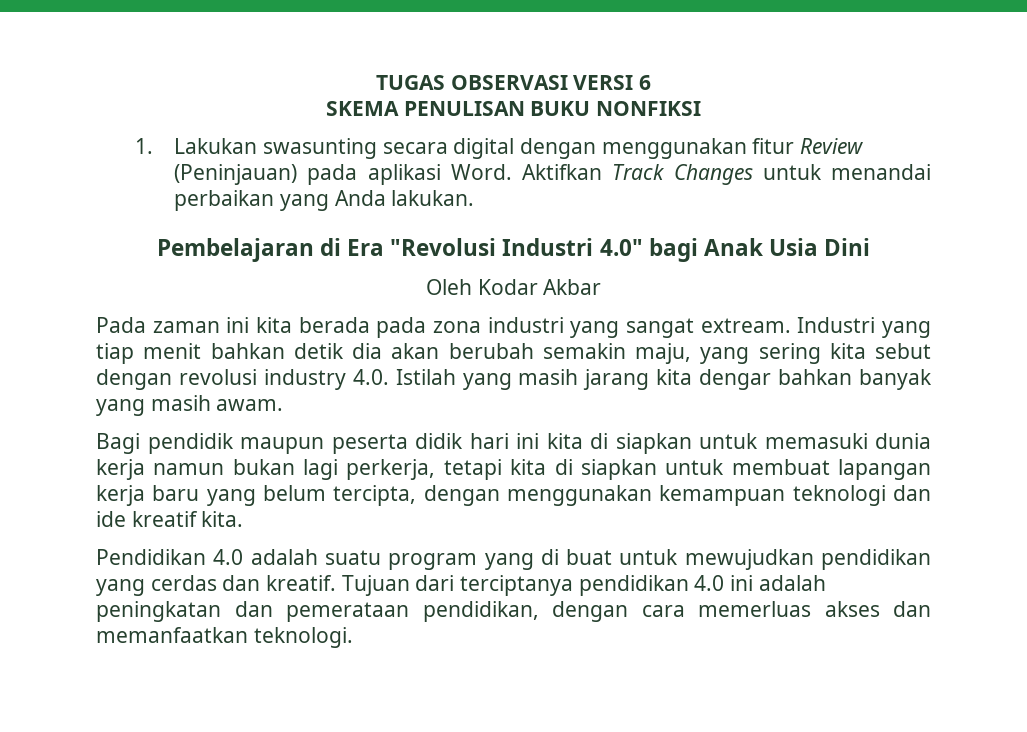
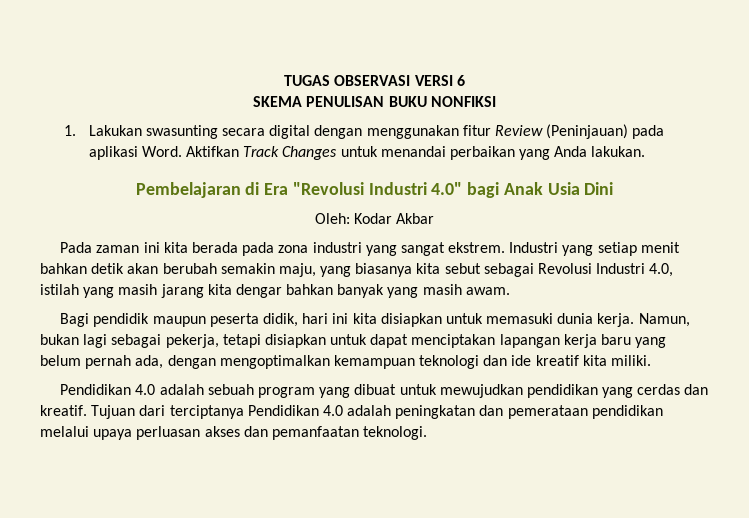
- Oleh Kodar Akbar
+ Oleh: Kodar Akbar
- Pada zaman ini kita berada pada zona industri yang sangat extream.
+ Pada zaman ini kita berada pada zona industri yang sangat ekstrem.
- Industri yang tiap menit bahkan detik dia akan berubah semakin maju, yang sering kita sebut dengan revolusi industry 4.0. Istilah yang masih jarang kita dengar bahkan banyak yang masih awam.
+ Industri yang setiap menit bahkan detik akan berubah semakin maju, yang biasanya kita sebut sebagai Revolusi Industri 4.0, istilah yang masih jarang kita dengar bahkan banyak yang masih awam.
- Bagi pendidik maupun peserta didik hari ini kita di siapkan untuk memasuki dunia kerja namun bukan lagi perkerja, tetapi kita di siapkan untuk membuat lapangan kerja baru yang belum tercipta, dengan menggunakan kemampuan teknologi dan ide kreatif kita.
- Pendidikan 4.0 adalah suatu program yang di buat untuk mewujudkan pendidikan yang cerdas dan kreatif.
+ Bagi pendidik maupun peserta didik, hari ini kita disiapkan untuk memasuki dunia kerja. Namun, bukan lagi sebagai pekerja, tetapi disiapkan untuk dapat menciptakan lapangan kerja baru yang belum pernah ada, dengan mengoptimalkan kemampuan teknologi dan ide kreatif kita miliki.
+ Pendidikan 4.0 adalah sebuah program yang dibuat untuk mewujudkan pendidikan yang cerdas dan kreatif.
- Tujuan dari terciptanya pendidikan 4.0 ini adalah peningkatan dan pemerataan pendidikan, dengan cara memerluas akses dan memanfaatkan teknologi.
+ Tujuan dari terciptanya Pendidikan 4.0 adalah peningkatan dan pemerataan pendidikan melalui upaya perluasan akses dan pemanfaatan teknologi.

